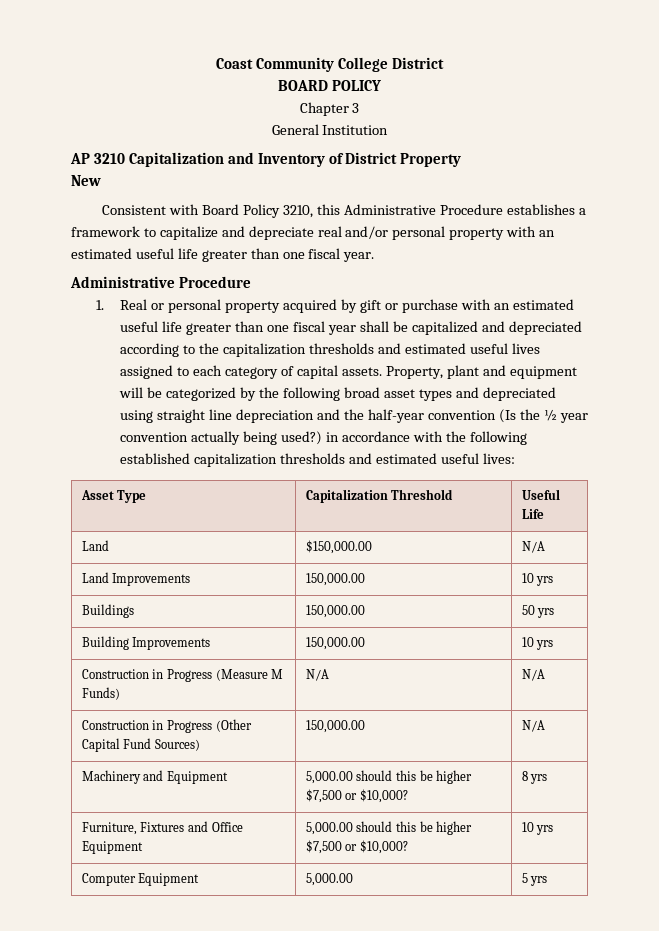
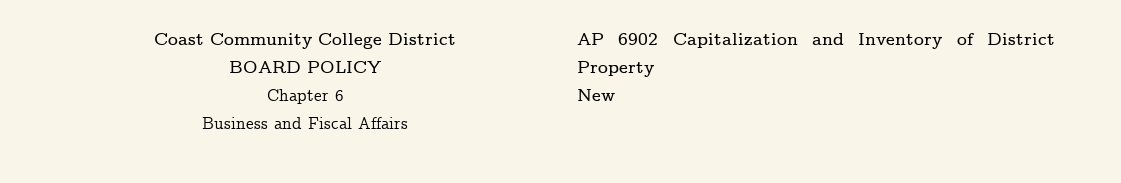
- Chapter 3
- General Institution
+ Chapter 6
+ Business and Fiscal Affairs
- AP 3210 Capitalization and Inventory of District Property
+ AP 6902 Capitalization and Inventory of District Property
- Consistent with Board Policy 3210, this Administrative Procedure establishes a framework to capitalize and depreciate real and/or personal property with an estimated useful life greater than one fiscal year.
- Administrative Procedure
- 1. Real or personal property acquired by gift or purchase with an estimated useful life greater than one fiscal year shall be capitalized and depreciated according to the capitalization thresholds and estimated useful lives assigned to each category of capital assets. Property, plant and equipment will be categorized by the following broad asset types and depreciated using straight line depreciation and the half-year convention (Is the ½ year convention actually being used?) in accordance with the following established capitalization thresholds and estimated useful lives:
- Asset Type | Capitalization Threshold | Useful Life
- Land | $150,000.00 | N/A
- Land Improvements | 150,000.00 | 10 yrs
- Buildings | 150,000.00 | 50 yrs
- Building Improvements | 150,000.00 | 10 yrs
- Construction in Progress (Measure M Funds) | N/A | N/A
- Construction in Progress (Other Capital Fund Sources) | 150,000.00 | N/A
- Machinery and Equipment | 5,000.00 should this be higher $7,500 or $10,000? | 8 yrs
- Furniture, Fixtures and Office Equipment | 5,000.00 should this be higher $7,500 or $10,000? | 10 yrs
- Computer Equipment | 5,000.00 | 5 yrs

